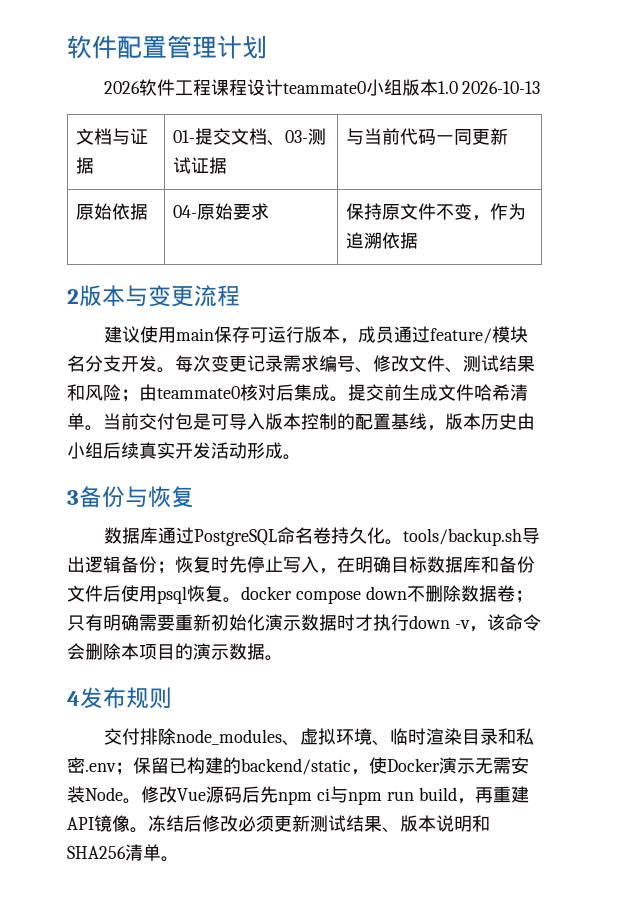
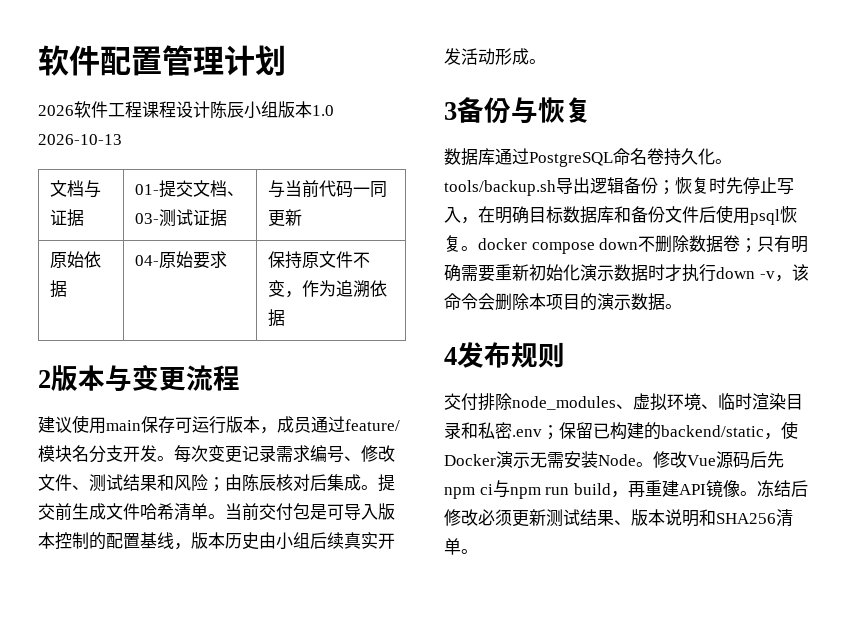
- 2026软件工程课程设计teammate0小组版本1.0 2026-10-13
+ 2026软件工程课程设计陈辰小组版本1.0 2026-10-13
- 每次变更记录需求编号、修改文件、测试结果和风险；由teammate0核对后集成。
+ 每次变更记录需求编号、修改文件、测试结果和风险；由陈辰核对后集成。

